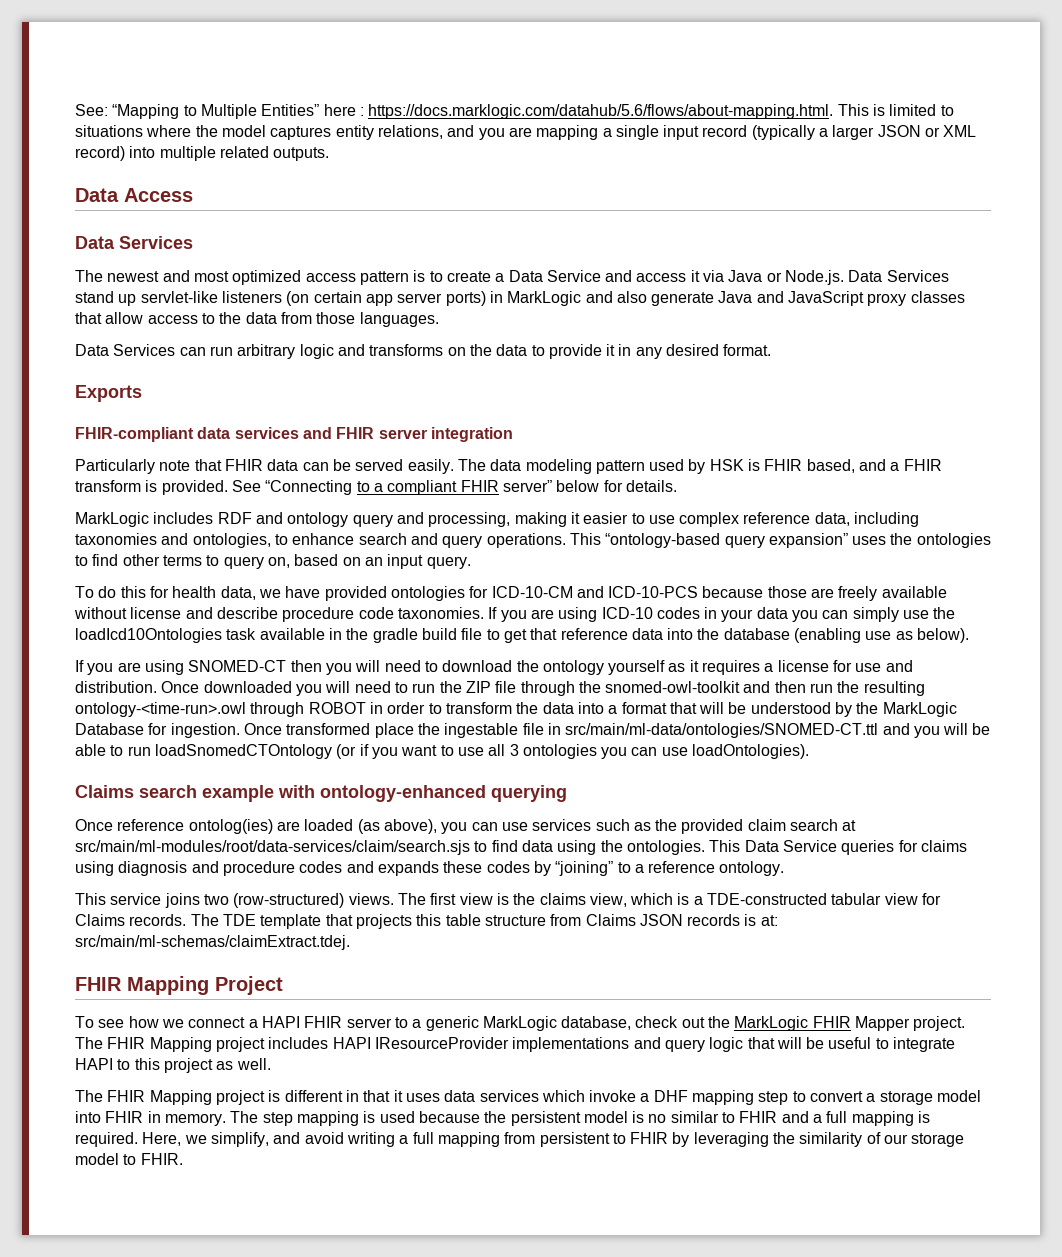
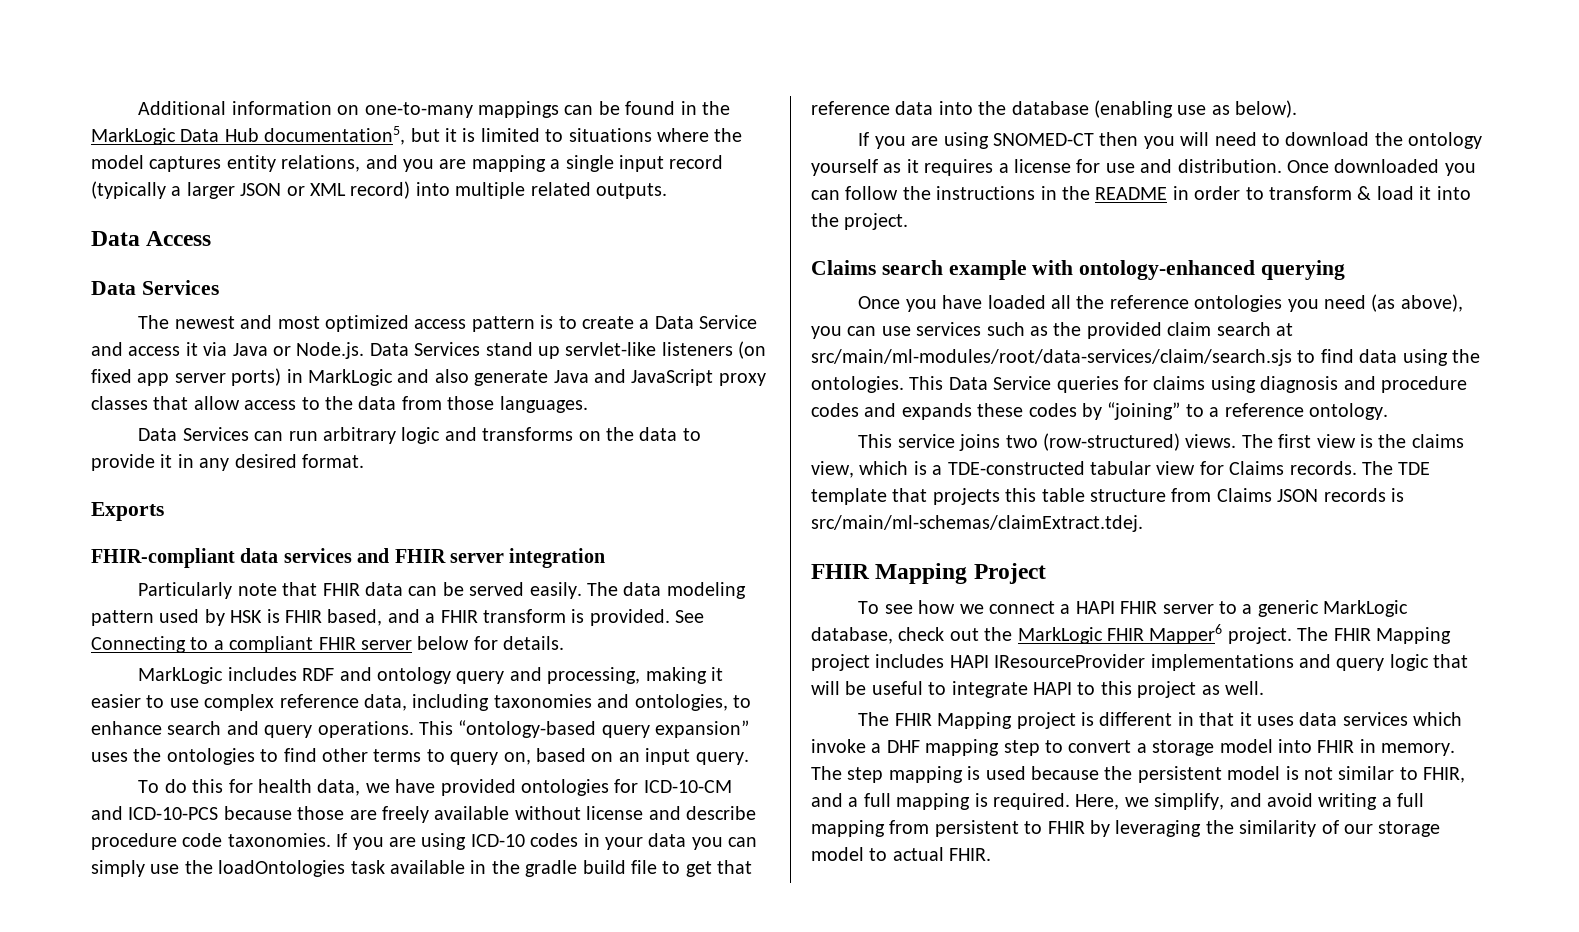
- See: “Mapping to Multiple Entities” here : https://docs.marklogic.com/datahub/5.6/flows/about-mapping.html. This is limited to situations where the model captures entity relations, and you are mapping a single input record (typically a larger JSON or XML record) into multiple related outputs.
+ Additional information on one-to-many mappings can be found in the MarkLogic Data Hub documentation5, but it is limited to situations where the model captures entity relations, and you are mapping a single input record (typically a larger JSON or XML record) into multiple related outputs.
- The newest and most optimized access pattern is to create a Data Service and access it via Java or Node.js. Data Services stand up servlet-like listeners (on certain app server ports) in MarkLogic and also generate Java and JavaScript proxy classes that allow access to the data from those languages.
+ The newest and most optimized access pattern is to create a Data Service and access it via Java or Node.js. Data Services stand up servlet-like listeners (on fixed app server ports) in MarkLogic and also generate Java and JavaScript proxy classes that allow access to the data from those languages.
- See “Connecting to a compliant FHIR server” below for details.
+ See Connecting to a compliant FHIR server below for details.
- If you are using ICD-10 codes in your data you can simply use the loadIcd10Ontologies task available in the gradle build file to get that reference data into the database (enabling use as below).
+ If you are using ICD-10 codes in your data you can simply use the loadOntologies task available in the gradle build file to get that reference data into the database (enabling use as below).
- Once downloaded you will need to run the ZIP file through the snomed-owl-toolkit and then run the resulting ontology-<time-run>.owl through ROBOT in order to transform the data into a format that will be understood by the MarkLogic Database for ingestion. Once transformed place the ingestable file in src/main/ml-data/ontologies/SNOMED-CT.ttl and you will be able to run loadSnomedCTOntology (or if you want to use all 3 ontologies you can use loadOntologies).
+ Once downloaded you can follow the instructions in the README in order to transform & load it into the project.
- Once reference ontolog(ies) are loaded (as above), you can use services such as the provided claim search at src/main/ml-modules/root/data-services/claim/search.sjs to find data using the ontologies.
+ Once you have loaded all the reference ontologies you need (as above), you can use services such as the provided claim search at src/main/ml-modules/root/data-services/claim/search.sjs to find data using the ontologies.
- The TDE template that projects this table structure from Claims JSON records is at: src/main/ml-schemas/claimExtract.tdej.
+ The TDE template that projects this table structure from Claims JSON records is src/main/ml-schemas/claimExtract.tdej.
- To see how we connect a HAPI FHIR server to a generic MarkLogic database, check out the MarkLogic FHIR Mapper project.
+ To see how we connect a HAPI FHIR server to a generic MarkLogic database, check out the MarkLogic FHIR Mapper6 project.
- The step mapping is used because the persistent model is no similar to FHIR and a full mapping is required.
+ The step mapping is used because the persistent model is not similar to FHIR, and a full mapping is required.
- Here, we simplify, and avoid writing a full mapping from persistent to FHIR by leveraging the similarity of our storage model to FHIR.
+ Here, we simplify, and avoid writing a full mapping from persistent to FHIR by leveraging the similarity of our storage model to actual FHIR.

